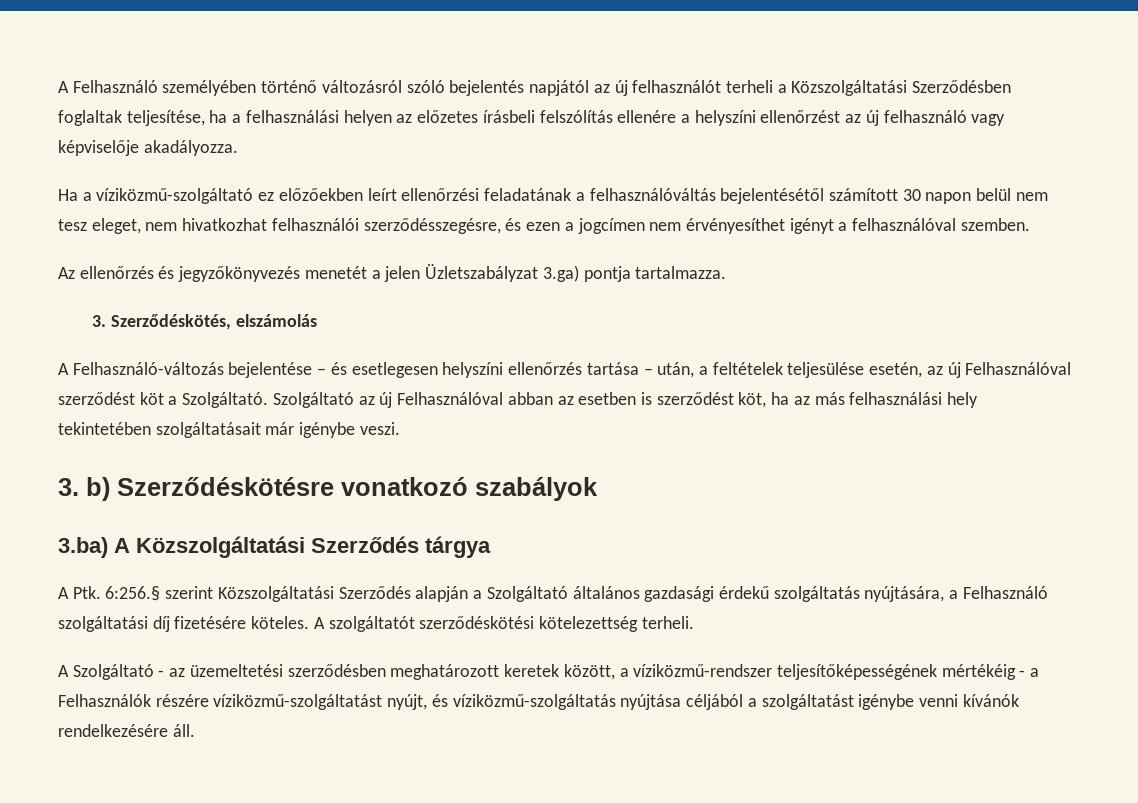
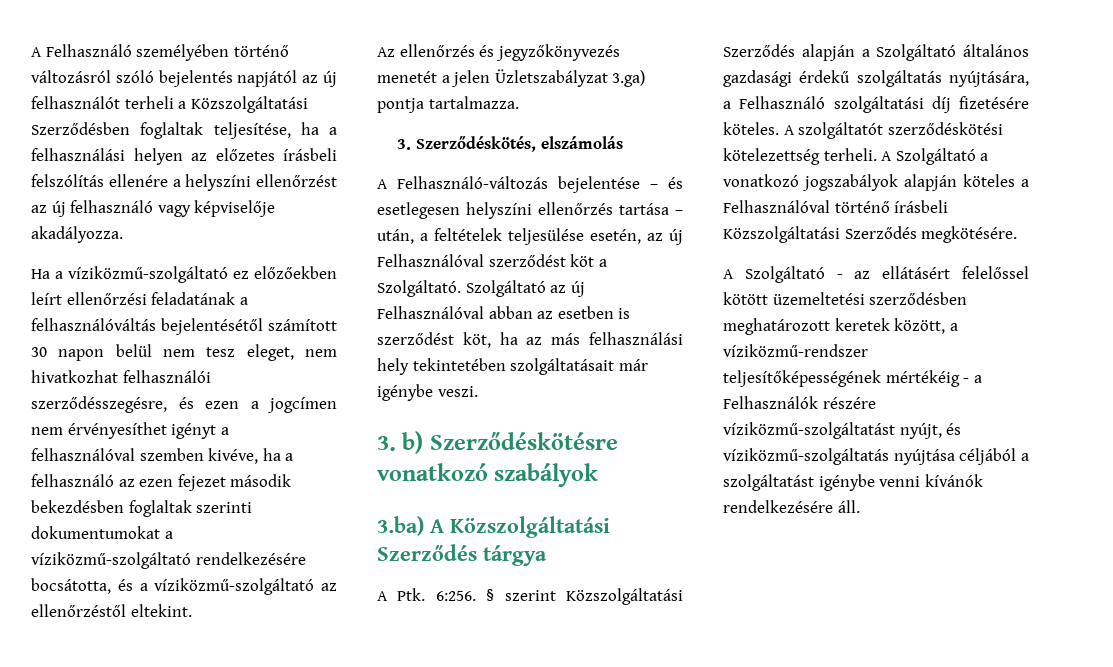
- Ha a víziközmű-szolgáltató ez előzőekben leírt ellenőrzési feladatának a felhasználóváltás bejelentésétől számított 30 napon belül nem tesz eleget, nem hivatkozhat felhasználói szerződésszegésre, és ezen a jogcímen nem érvényesíthet igényt a felhasználóval szemben.
+ Ha a víziközmű-szolgáltató ez előzőekben leírt ellenőrzési feladatának a felhasználóváltás bejelentésétől számított 30 napon belül nem tesz eleget, nem hivatkozhat felhasználói szerződésszegésre, és ezen a jogcímen nem érvényesíthet igényt a felhasználóval szemben kivéve, ha a felhasználó az ezen fejezet második bekezdésben foglaltak szerinti dokumentumokat a víziközmű-szolgáltató rendelkezésére bocsátotta, és a víziközmű-szolgáltató az ellenőrzéstől eltekint.
- A Ptk. 6:256.§ szerint Közszolgáltatási Szerződés alapján a Szolgáltató általános gazdasági érdekű szolgáltatás nyújtására, a Felhasználó szolgáltatási díj fizetésére köteles.
+ A Ptk. 6:256. § szerint Közszolgáltatási Szerződés alapján a Szolgáltató általános gazdasági érdekű szolgáltatás nyújtására, a Felhasználó szolgáltatási díj fizetésére köteles.
+ A Szolgáltató a vonatkozó jogszabályok alapján köteles a Felhasználóval történő írásbeli Közszolgáltatási Szerződés megkötésére.
- A Szolgáltató - az üzemeltetési szerződésben meghatározott keretek között, a víziközmű-rendszer teljesítőképességének mértékéig - a Felhasználók részére víziközmű-szolgáltatást nyújt, és víziközmű-szolgáltatás nyújtása céljából a szolgáltatást igénybe venni kívánók rendelkezésére áll.
+ A Szolgáltató - az ellátásért felelőssel kötött üzemeltetési szerződésben meghatározott keretek között, a víziközmű-rendszer teljesítőképességének mértékéig - a Felhasználók részére víziközmű-szolgáltatást nyújt, és víziközmű-szolgáltatás nyújtása céljából a szolgáltatást igénybe venni kívánók rendelkezésére áll.

